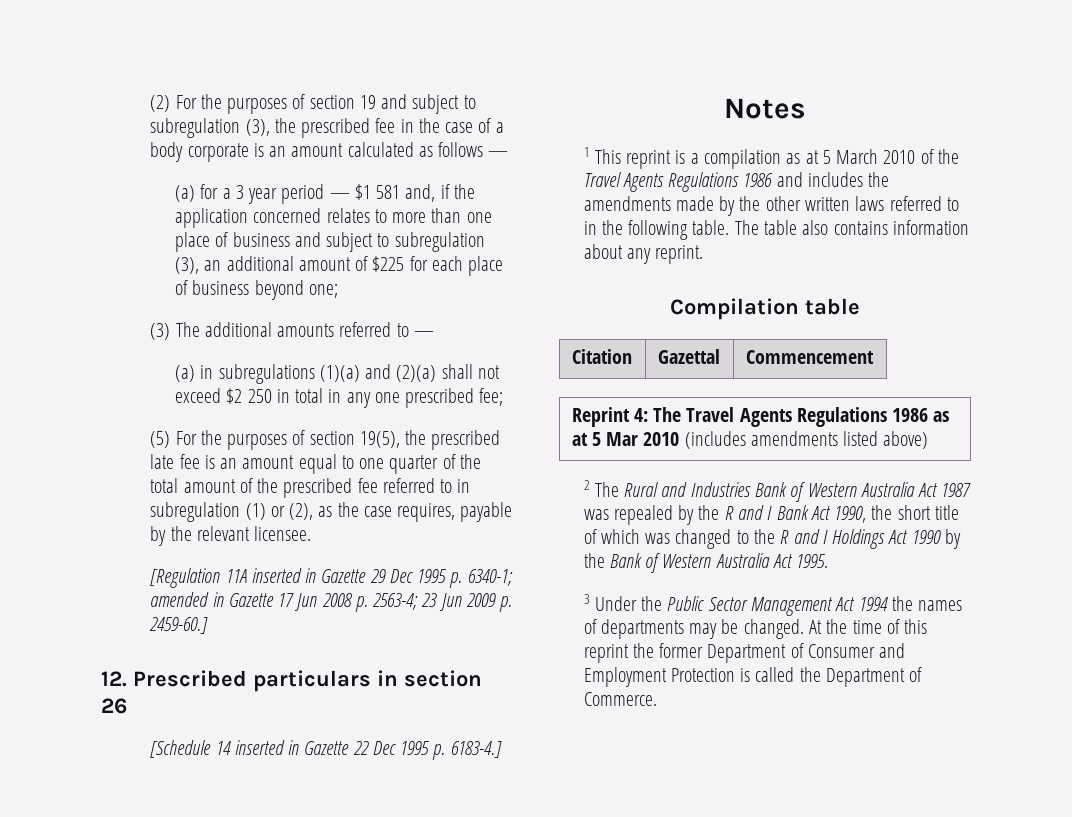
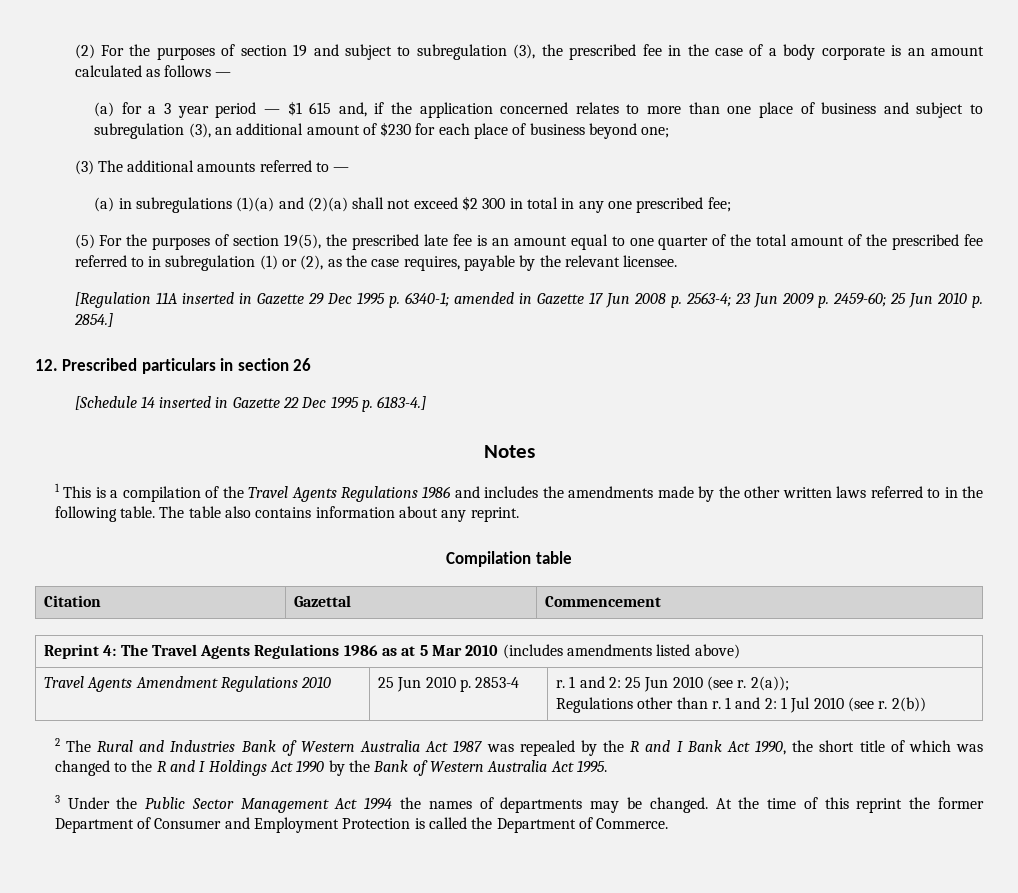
- (a) for a 3 year period — $1 581 and, if the application concerned relates to more than one place of business and subject to subregulation (3), an additional amount of $225 for each place of business beyond one;
+ (a) for a 3 year period — $1 615 and, if the application concerned relates to more than one place of business and subject to subregulation (3), an additional amount of $230 for each place of business beyond one;
- (a) in subregulations (1)(a) and (2)(a) shall not exceed $2 250 in total in any one prescribed fee;
+ (a) in subregulations (1)(a) and (2)(a) shall not exceed $2 300 in total in any one prescribed fee;
- [Regulation 11A inserted in Gazette 29 Dec 1995 p. 6340-1; amended in Gazette 17 Jun 2008 p. 2563-4; 23 Jun 2009 p. 2459-60.]
+ [Regulation 11A inserted in Gazette 29 Dec 1995 p. 6340-1; amended in Gazette 17 Jun 2008 p. 2563-4; 23 Jun 2009 p. 2459-60; 25 Jun 2010 p. 2854.]
- 1 This reprint is a compilation as at 5 March 2010 of the Travel Agents Regulations 1986 and includes the amendments made by the other written laws referred to in the following table.
+ 1 This is a compilation of the Travel Agents Regulations 1986 and includes the amendments made by the other written laws referred to in the following table.
+ Travel Agents Amendment Regulations 2010 | 25 Jun 2010 p. 2853-4 | r. 1 and 2: 25 Jun 2010 (see r. 2(a));
+ Regulations other than r. 1 and 2: 1 Jul 2010 (see r. 2(b))

